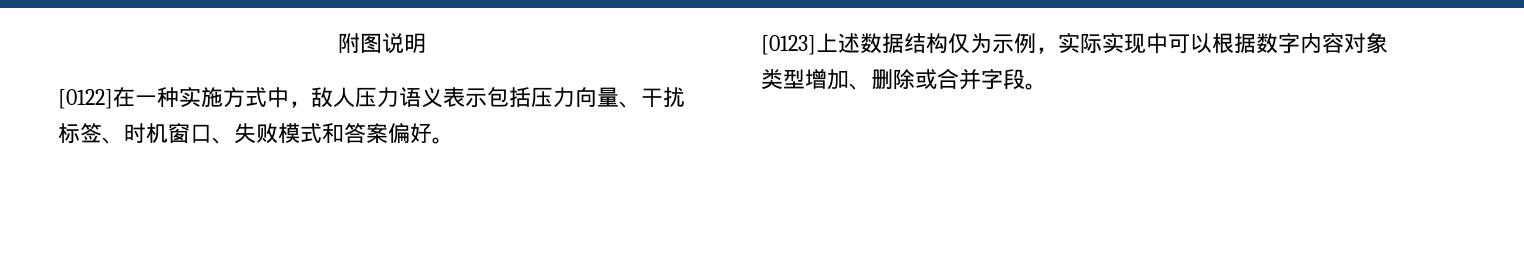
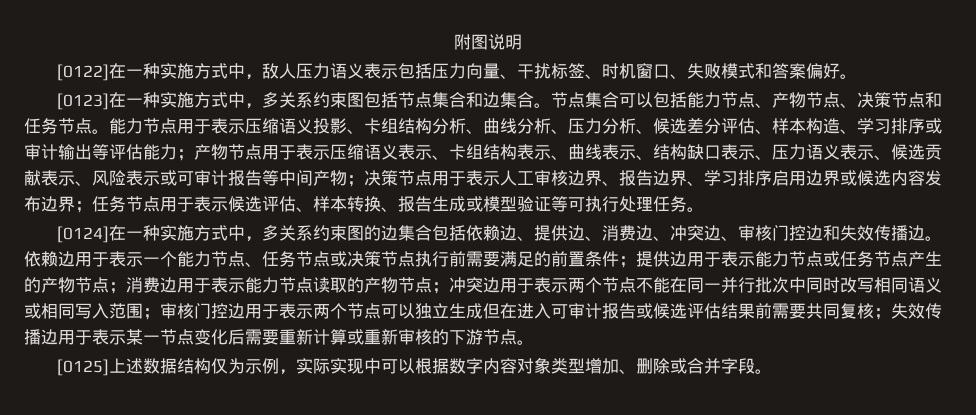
- [0123]上述数据结构仅为示例，实际实现中可以根据数字内容对象类型增加、删除或合并字段。
+ [0123]在一种实施方式中，多关系约束图包括节点集合和边集合。节点集合可以包括能力节点、产物节点、决策节点和任务节点。能力节点用于表示压缩语义投影、卡组结构分析、曲线分析、压力分析、候选差分评估、样本构造、学习排序或审计输出等评估能力；产物节点用于表示压缩语义表示、卡组结构表示、曲线表示、结构缺口表示、压力语义表示、候选贡献表示、风险表示或可审计报告等中间产物；决策节点用于表示人工审核边界、报告边界、学习排序启用边界或候选内容发布边界；任务节点用于表示候选评估、样本转换、报告生成或模型验证等可执行处理任务。
+ [0124]在一种实施方式中，多关系约束图的边集合包括依赖边、提供边、消费边、冲突边、审核门控边和失效传播边。依赖边用于表示一个能力节点、任务节点或决策节点执行前需要满足的前置条件；提供边用于表示能力节点或任务节点产生的产物节点；消费边用于表示能力节点读取的产物节点；冲突边用于表示两个节点不能在同一并行批次中同时改写相同语义或相同写入范围；审核门控边用于表示两个节点可以独立生成但在进入可审计报告或候选评估结果前需要共同复核；失效传播边用于表示某一节点变化后需要重新计算或重新审核的下游节点。
+ [0125]上述数据结构仅为示例，实际实现中可以根据数字内容对象类型增加、删除或合并字段。

